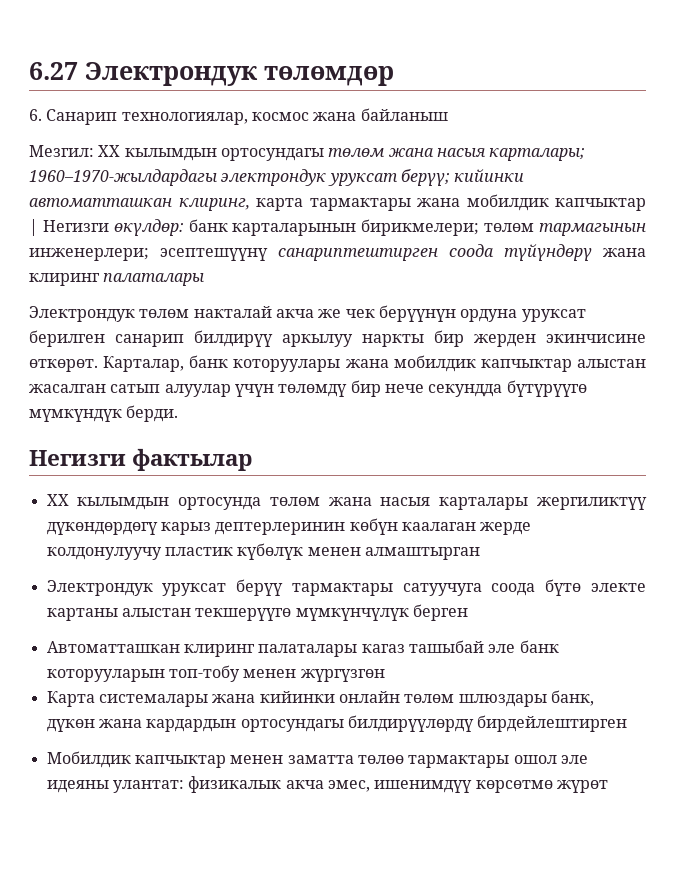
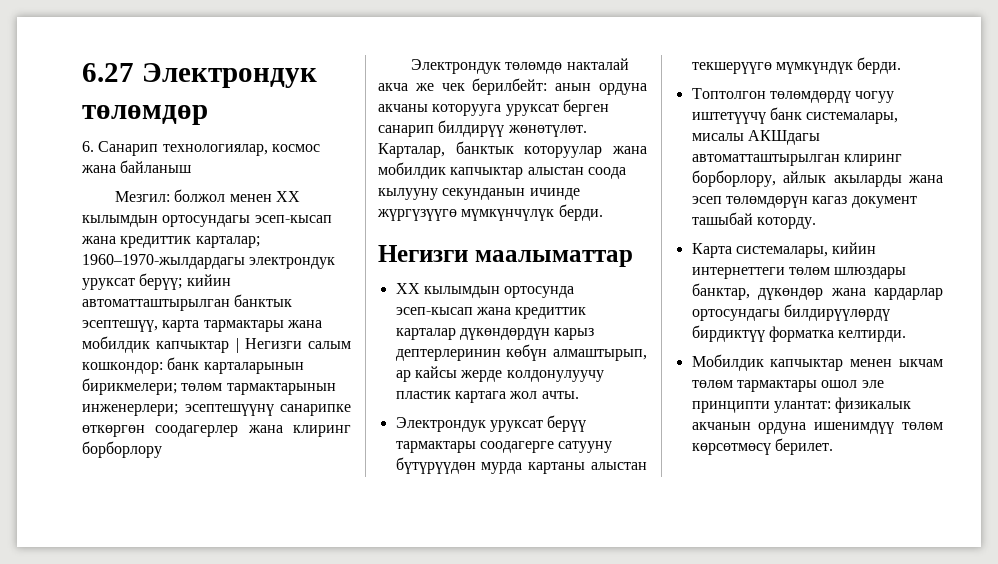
- Мезгил: XX кылымдын ортосундагы төлөм жана насыя карталары; 1960–1970-жылдардагы электрондук уруксат берүү; кийинки автоматташкан клиринг, карта тармактары жана мобилдик капчыктар | Негизги өкүлдөр: банк карталарынын бирикмелери; төлөм тармагынын инженерлери; эсептешүүнү санариптештирген соода түйүндөрү жана клиринг палаталары
- Электрондук төлөм накталай акча же чек берүүнүн ордуна уруксат берилген санарип билдирүү аркылуу наркты бир жерден экинчисине өткөрөт. Карталар, банк которуулары жана мобилдик капчыктар алыстан жасалган сатып алуулар үчүн төлөмдү бир нече секундда бүтүрүүгө мүмкүндүк берди.
+ Мезгил: болжол менен XX кылымдын ортосундагы эсеп-кысап жана кредиттик карталар; 1960–1970-жылдардагы электрондук уруксат берүү; кийин автоматташтырылган банктык эсептешүү, карта тармактары жана мобилдик капчыктар | Негизги салым кошкондор: банк карталарынын бирикмелери; төлөм тармактарынын инженерлери; эсептешүүнү санарипке өткөргөн соодагерлер жана клиринг борборлору
+ Электрондук төлөмдө накталай акча же чек берилбейт: анын ордуна акчаны которууга уруксат берген санарип билдирүү жөнөтүлөт. Карталар, банктык которуулар жана мобилдик капчыктар алыстан соода кылууну секунданын ичинде жүргүзүүгө мүмкүнчүлүк берди.
- Негизги фактылар
+ Негизги маалыматтар
- XX кылымдын ортосунда төлөм жана насыя карталары жергиликтүү дүкөндөрдөгү карыз дептерлеринин көбүн каалаган жерде колдонулуучу пластик күбөлүк менен алмаштырган
- Электрондук уруксат берүү тармактары сатуучуга соода бүтө электе картаны алыстан текшерүүгө мүмкүнчүлүк берген
- Автоматташкан клиринг палаталары кагаз ташыбай эле банк которууларын топ-тобу менен жүргүзгөн
- Карта системалары жана кийинки онлайн төлөм шлюздары банк, дүкөн жана кардардын ортосундагы билдирүүлөрдү бирдейлештирген
+ XX кылымдын ортосунда эсеп-кысап жана кредиттик карталар дүкөндөрдүн карыз дептерлеринин көбүн алмаштырып, ар кайсы жерде колдонулуучу пластик картага жол ачты.
+ Электрондук уруксат берүү тармактары соодагерге сатууну бүтүрүүдөн мурда картаны алыстан текшерүүгө мүмкүндүк берди.
+ Топтолгон төлөмдөрдү чогуу иштетүүчү банк системалары, мисалы АКШдагы автоматташтырылган клиринг борборлору, айлык акыларды жана эсеп төлөмдөрүн кагаз документ ташыбай которду.
+ Карта системалары, кийин интернеттеги төлөм шлюздары банктар, дүкөндөр жана кардарлар ортосундагы билдирүүлөрдү бирдиктүү форматка келтирди.
- Мобилдик капчыктар менен заматта төлөө тармактары ошол эле идеяны улантат: физикалык акча эмес, ишенимдүү көрсөтмө жүрөт
+ Мобилдик капчыктар менен ыкчам төлөм тармактары ошол эле принципти улантат: физикалык акчанын ордуна ишенимдүү төлөм көрсөтмөсү берилет.

